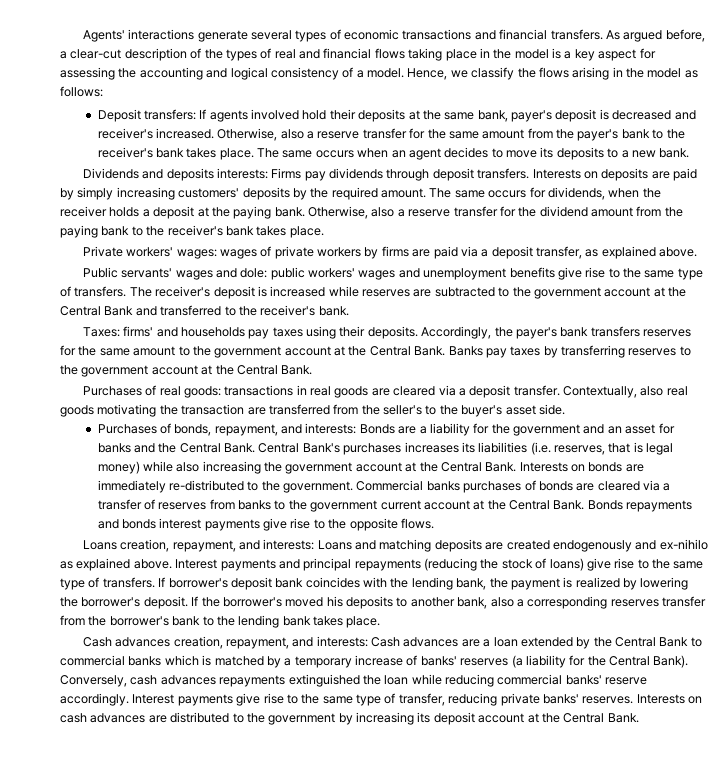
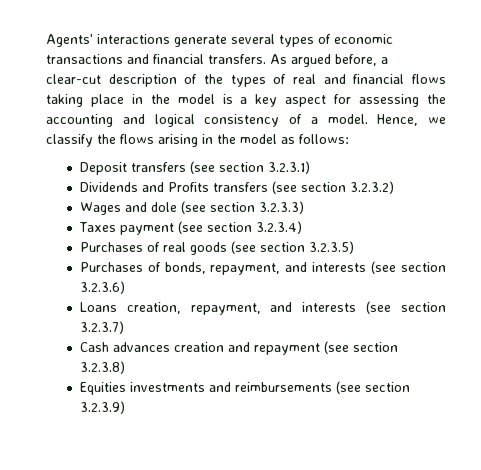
- Deposit transfers: If agents involved hold their deposits at the same bank, payer's deposit is decreased and receiver's increased. Otherwise, also a reserve transfer for the same amount from the payer's bank to the receiver's bank takes place. The same occurs when an agent decides to move its deposits to a new bank.
- Dividends and deposits interests: Firms pay dividends through deposit transfers. Interests on deposits are paid by simply increasing customers' deposits by the required amount. The same occurs for dividends, when the receiver holds a deposit at the paying bank. Otherwise, also a reserve transfer for the dividend amount from the paying bank to the receiver's bank takes place.
- Private workers' wages: wages of private workers by firms are paid via a deposit transfer, as explained above.
- Public servants' wages and dole: public workers' wages and unemployment benefits give rise to the same type of transfers. The receiver's deposit is increased while reserves are subtracted to the government account at the Central Bank and transferred to the receiver's bank.
- Taxes: firms' and households pay taxes using their deposits. Accordingly, the payer's bank transfers reserves for the same amount to the government account at the Central Bank. Banks pay taxes by transferring reserves to the government account at the Central Bank.
- Purchases of real goods: transactions in real goods are cleared via a deposit transfer. Contextually, also real goods motivating the transaction are transferred from the seller's to the buyer's asset side.
+ Deposit transfers (see section 3.2.3.1)
+ Dividends and Profits transfers (see section 3.2.3.2)
+ Wages and dole (see section 3.2.3.3)
+ Taxes payment (see section 3.2.3.4)
+ Purchases of real goods (see section 3.2.3.5)
- Purchases of bonds, repayment, and interests: Bonds are a liability for the government and an asset for banks and the Central Bank. Central Bank's purchases increases its liabilities (i.e. reserves, that is legal money) while also increasing the government account at the Central Bank. Interests on bonds are immediately re-distributed to the government. Commercial banks purchases of bonds are cleared via a transfer of reserves from banks to the government current account at the Central Bank. Bonds repayments and bonds interest payments give rise to the opposite flows.
- Loans creation, repayment, and interests: Loans and matching deposits are created endogenously and ex-nihilo as explained above. Interest payments and principal repayments (reducing the stock of loans) give rise to the same type of transfers. If borrower's deposit bank coincides with the lending bank, the payment is realized by lowering the borrower's deposit. If the borrower's moved his deposits to another bank, also a corresponding reserves transfer from the borrower's bank to the lending bank takes place.
- Cash advances creation, repayment, and interests: Cash advances are a loan extended by the Central Bank to commercial banks which is matched by a temporary increase of banks' reserves (a liability for the Central Bank). Conversely, cash advances repayments extinguished the loan while reducing commercial banks' reserve accordingly. Interest payments give rise to the same type of transfer, reducing private banks' reserves. Interests on cash advances are distributed to the government by increasing its deposit account at the Central Bank.
+ Purchases of bonds, repayment, and interests (see section 3.2.3.6)
+ Loans creation, repayment, and interests (see section 3.2.3.7)
+ Cash advances creation and repayment (see section 3.2.3.8)
+ Equities investments and reimbursements (see section 3.2.3.9)

